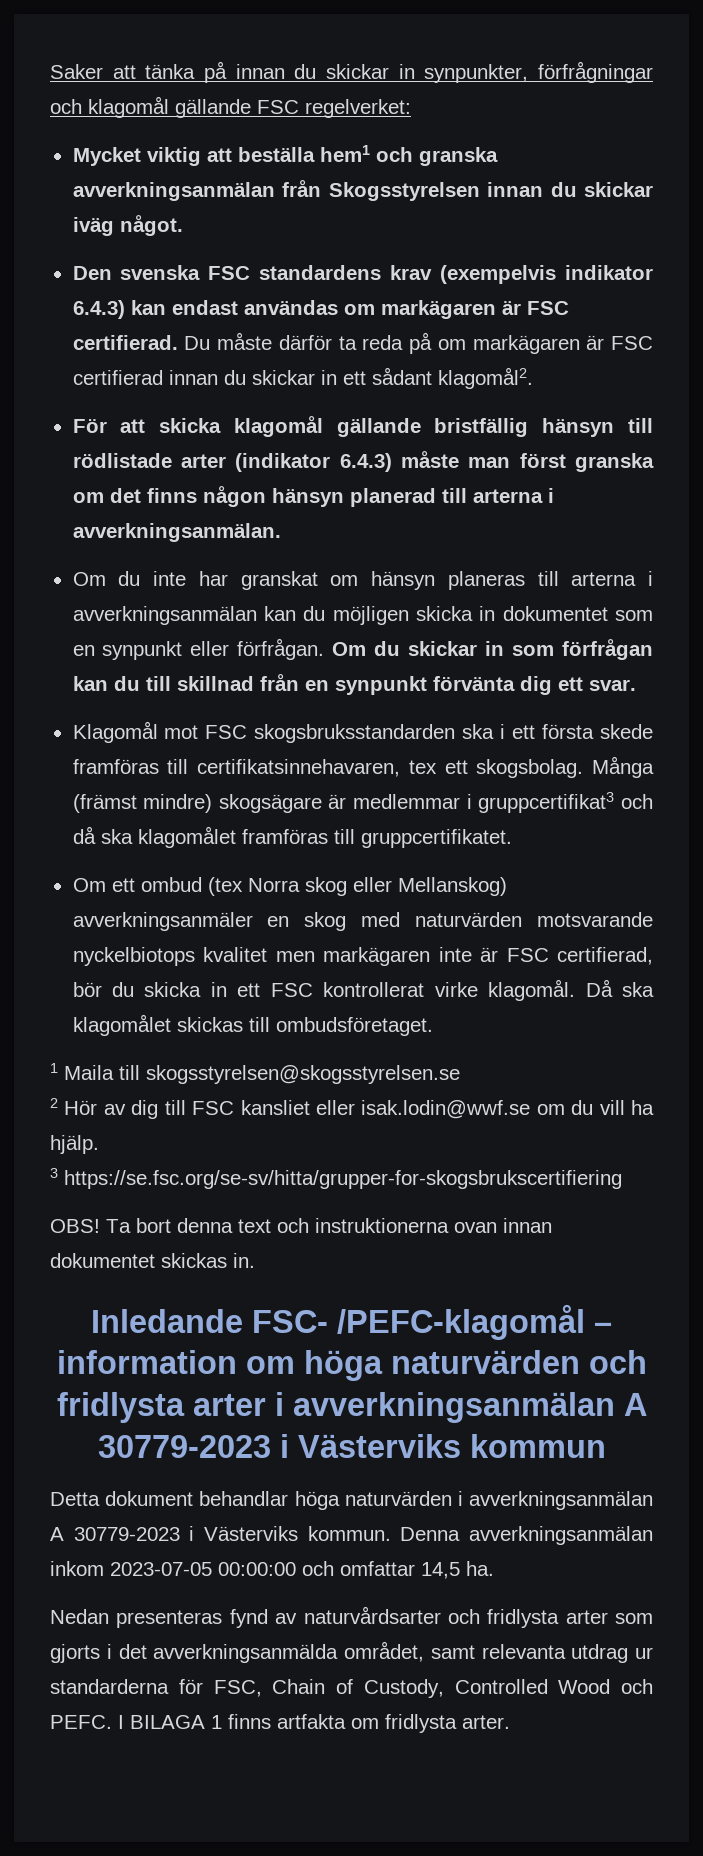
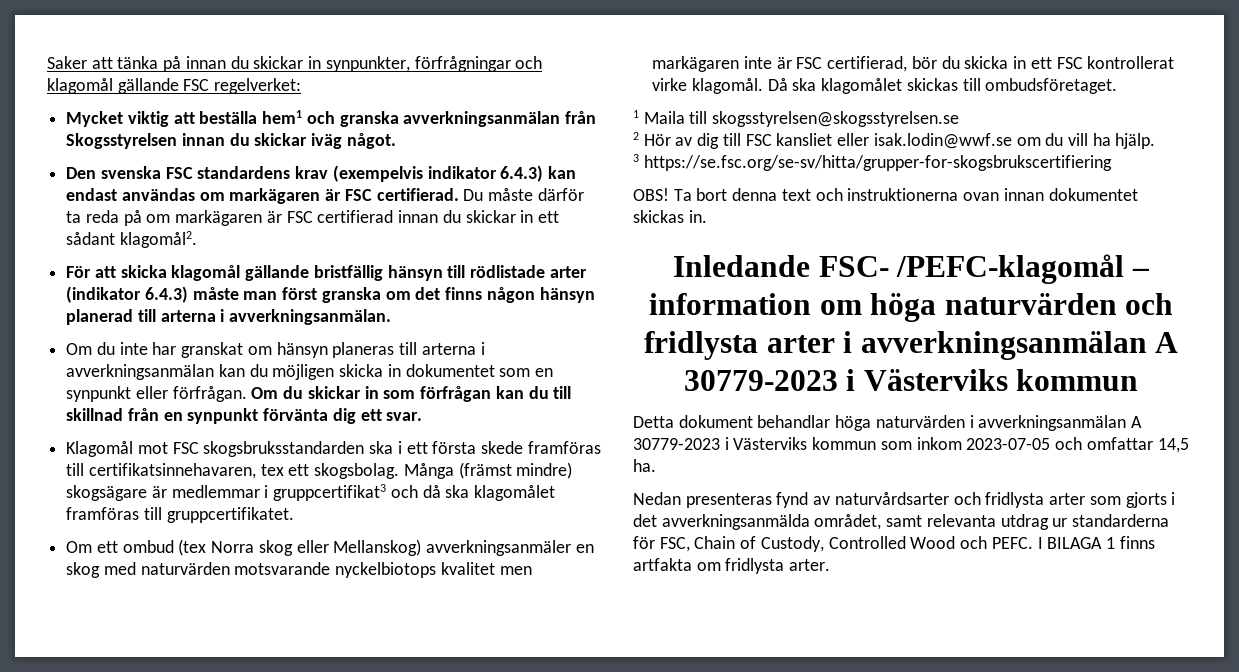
- Detta dokument behandlar höga naturvärden i avverkningsanmälan A 30779-2023 i Västerviks kommun. Denna avverkningsanmälan inkom 2023-07-05 00:00:00 och omfattar 14,5 ha.
+ Detta dokument behandlar höga naturvärden i avverkningsanmälan A 30779-2023 i Västerviks kommun som inkom 2023-07-05 och omfattar 14,5 ha.

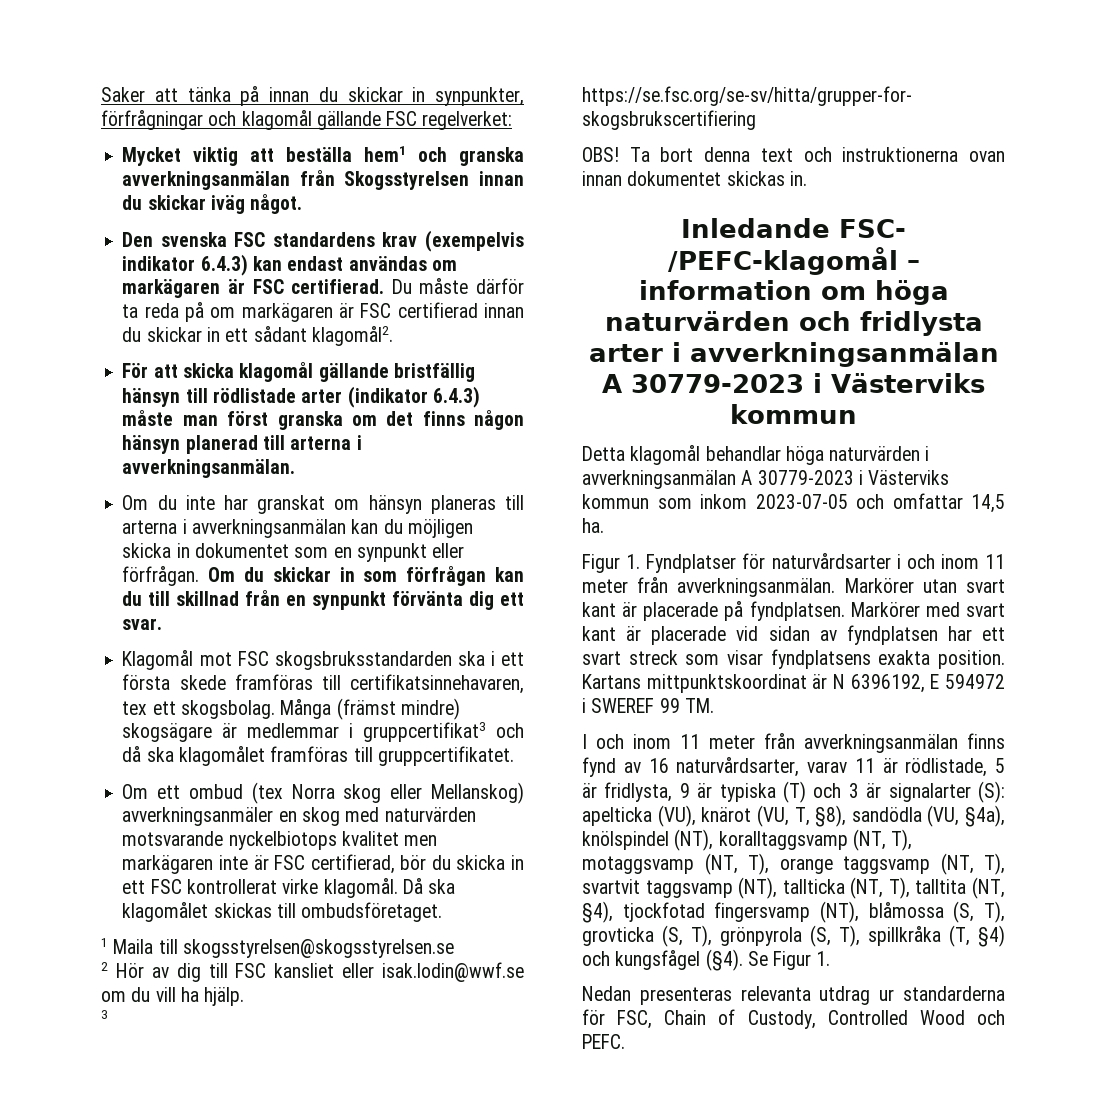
- Detta dokument behandlar höga naturvärden i avverkningsanmälan A 30779-2023 i Västerviks kommun som inkom 2023-07-05 och omfattar 14,5 ha.
+ Detta klagomål behandlar höga naturvärden i avverkningsanmälan A 30779-2023 i Västerviks kommun som inkom 2023-07-05 och omfattar 14,5 ha.
- Nedan presenteras fynd av naturvårdsarter och fridlysta arter som gjorts i det avverkningsanmälda området, samt relevanta utdrag ur standarderna för FSC, Chain of Custody, Controlled Wood och PEFC. I BILAGA 1 finns artfakta om fridlysta arter.
+ Figur 1. Fyndplatser för naturvårdsarter i och inom 11 meter från avverkningsanmälan. Markörer utan svart kant är placerade på fyndplatsen. Markörer med svart kant är placerade vid sidan av fyndplatsen har ett svart streck som visar fyndplatsens exakta position. Kartans mittpunktskoordinat är N 6396192, E 594972 i SWEREF 99 TM.
+ I och inom 11 meter från avverkningsanmälan finns fynd av 16 naturvårdsarter, varav 11 är rödlistade, 5 är fridlysta, 9 är typiska (T) och 3 är signalarter (S): apelticka (VU), knärot (VU, T, §8), sandödla (VU, §4a), knölspindel (NT), koralltaggsvamp (NT, T), motaggsvamp (NT, T), orange taggsvamp (NT, T), svartvit taggsvamp (NT), tallticka (NT, T), talltita (NT, §4), tjockfotad fingersvamp (NT), blåmossa (S, T), grovticka (S, T), grönpyrola (S, T), spillkråka (T, §4) och kungsfågel (§4). Se Figur 1.
+ Nedan presenteras relevanta utdrag ur standarderna för FSC, Chain of Custody, Controlled Wood och PEFC.

